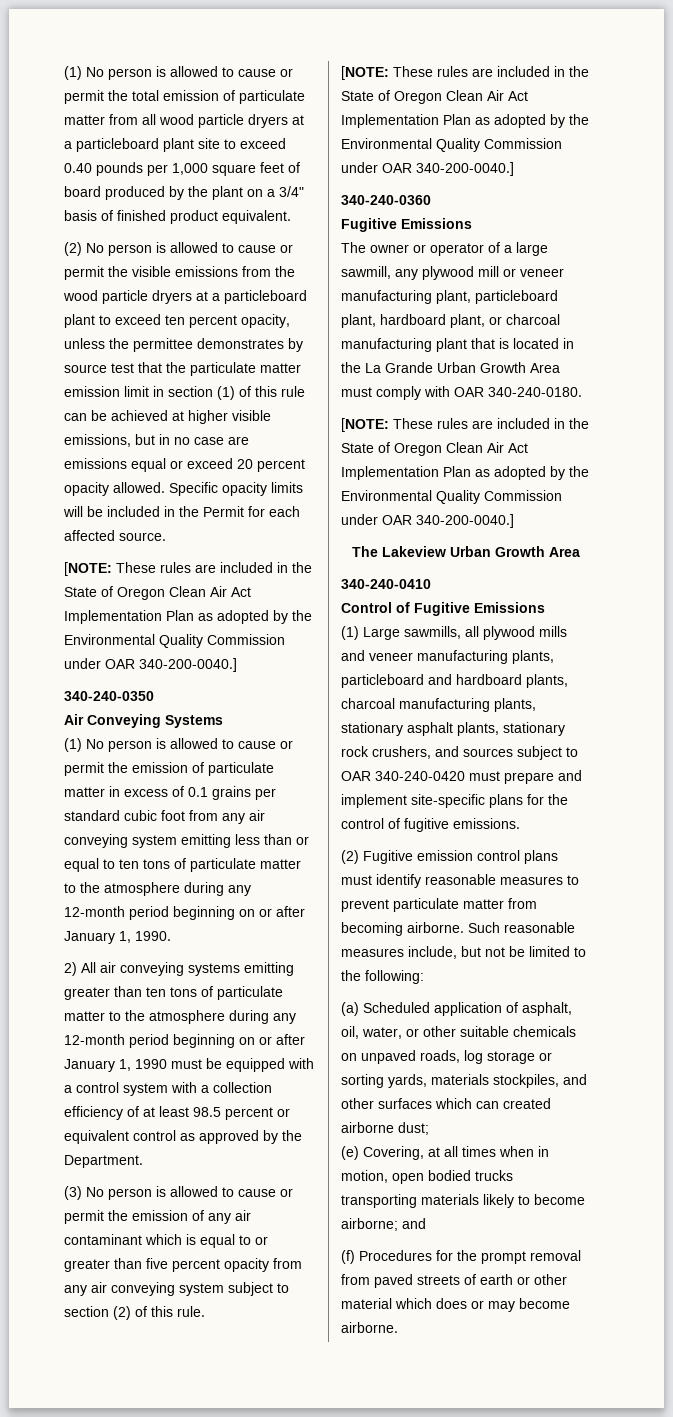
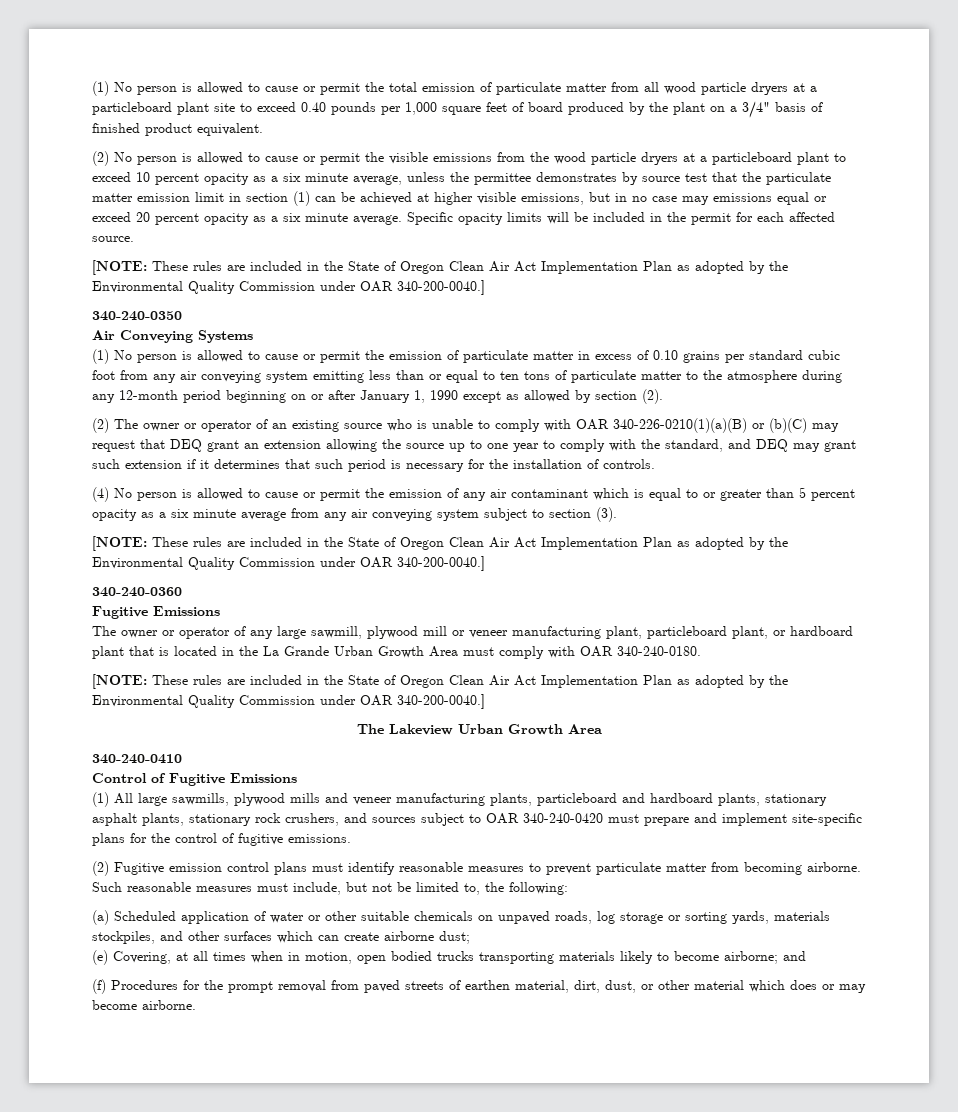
- (2) No person is allowed to cause or permit the visible emissions from the wood particle dryers at a particleboard plant to exceed ten percent opacity, unless the permittee demonstrates by source test that the particulate matter emission limit in section (1) of this rule can be achieved at higher visible emissions, but in no case are emissions equal or exceed 20 percent opacity allowed.
+ (2) No person is allowed to cause or permit the visible emissions from the wood particle dryers at a particleboard plant to exceed 10 percent opacity as a six minute average, unless the permittee demonstrates by source test that the particulate matter emission limit in section (1) can be achieved at higher visible emissions, but in no case may emissions equal or exceed 20 percent opacity as a six minute average.
- Specific opacity limits will be included in the Permit for each affected source.
+ Specific opacity limits will be included in the permit for each affected source.
- (1) No person is allowed to cause or permit the emission of particulate matter in excess of 0.1 grains per standard cubic foot from any air conveying system emitting less than or equal to ten tons of particulate matter to the atmosphere during any 12-month period beginning on or after January 1, 1990.
- 2) All air conveying systems emitting greater than ten tons of particulate matter to the atmosphere during any 12-month period beginning on or after January 1, 1990 must be equipped with a control system with a collection efficiency of at least 98.5 percent or equivalent control as approved by the Department.
- (3) No person is allowed to cause or permit the emission of any air contaminant which is equal to or greater than five percent opacity from any air conveying system subject to section (2) of this rule.
+ (1) No person is allowed to cause or permit the emission of particulate matter in excess of 0.10 grains per standard cubic foot from any air conveying system emitting less than or equal to ten tons of particulate matter to the atmosphere during any 12-month period beginning on or after January 1, 1990 except as allowed by section (2).
+ (2) The owner or operator of an existing source who is unable to comply with OAR 340-226-0210(1)(a)(B) or (b)(C) may request that DEQ grant an extension allowing the source up to one year to comply with the standard, and DEQ may grant such extension if it determines that such period is necessary for the installation of controls.
+ (4) No person is allowed to cause or permit the emission of any air contaminant which is equal to or greater than 5 percent opacity as a six minute average from any air conveying system subject to section (3).
- The owner or operator of a large sawmill, any plywood mill or veneer manufacturing plant, particleboard plant, hardboard plant, or charcoal manufacturing plant that is located in the La Grande Urban Growth Area must comply with OAR 340-240-0180.
+ The owner or operator of any large sawmill, plywood mill or veneer manufacturing plant, particleboard plant, or hardboard plant that is located in the La Grande Urban Growth Area must comply with OAR 340-240-0180.
- (1) Large sawmills, all plywood mills and veneer manufacturing plants, particleboard and hardboard plants, charcoal manufacturing plants, stationary asphalt plants, stationary rock crushers, and sources subject to OAR 340-240-0420 must prepare and implement site-specific plans for the control of fugitive emissions.
+ (1) All large sawmills, plywood mills and veneer manufacturing plants, particleboard and hardboard plants, stationary asphalt plants, stationary rock crushers, and sources subject to OAR 340-240-0420 must prepare and implement site-specific plans for the control of fugitive emissions.
- Such reasonable measures include, but not be limited to the following:
+ Such reasonable measures must include, but not be limited to, the following:
- (a) Scheduled application of asphalt, oil, water, or other suitable chemicals on unpaved roads, log storage or sorting yards, materials stockpiles, and other surfaces which can created airborne dust;
+ (a) Scheduled application of water or other suitable chemicals on unpaved roads, log storage or sorting yards, materials stockpiles, and other surfaces which can create airborne dust;
- (f) Procedures for the prompt removal from paved streets of earth or other material which does or may become airborne.
+ (f) Procedures for the prompt removal from paved streets of earthen material, dirt, dust, or other material which does or may become airborne.

